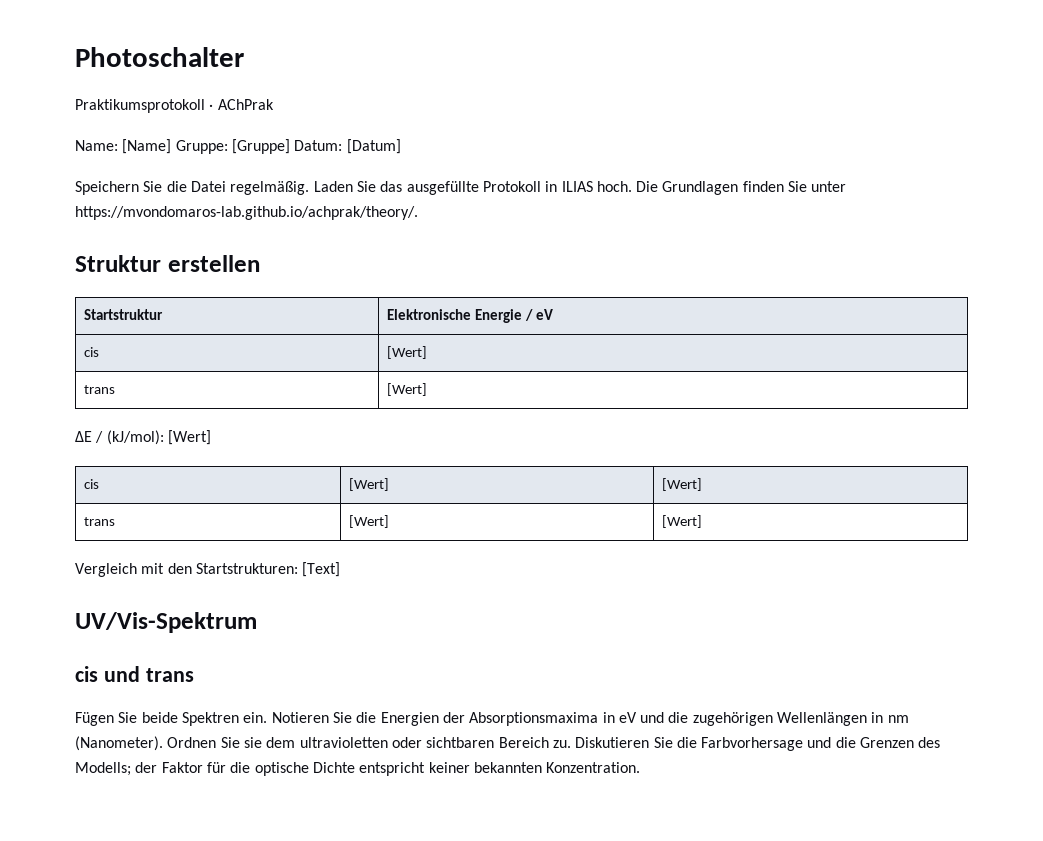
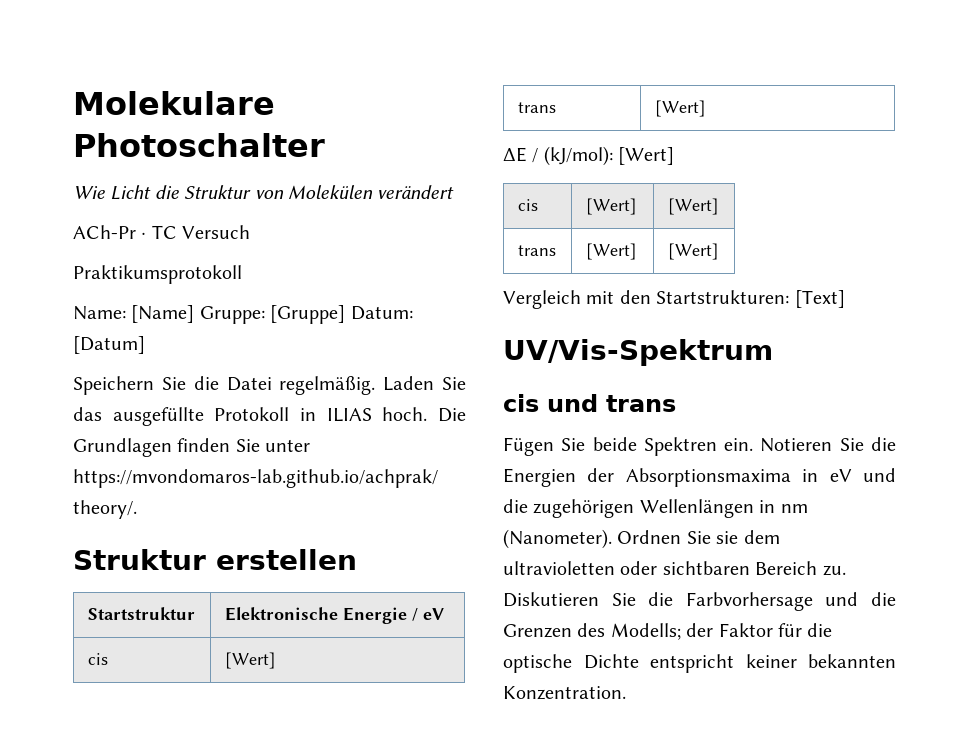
- Photoschalter
+ Molekulare Photoschalter
+ Wie Licht die Struktur von Molekülen verändert
+ ACh-Pr · TC Versuch
- Praktikumsprotokoll · AChPrak
+ Praktikumsprotokoll

